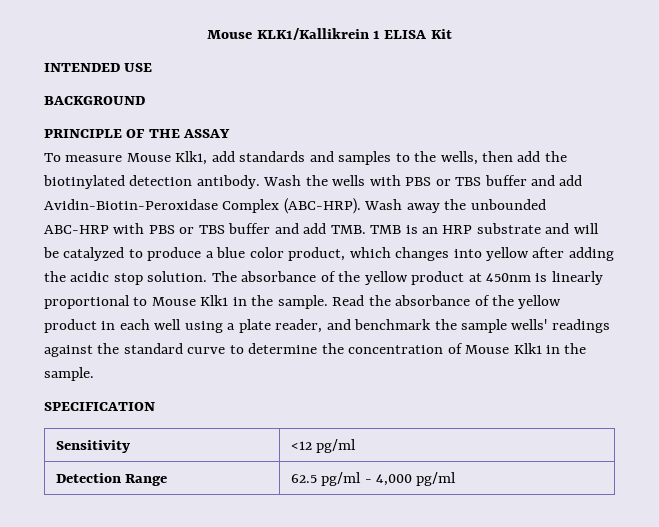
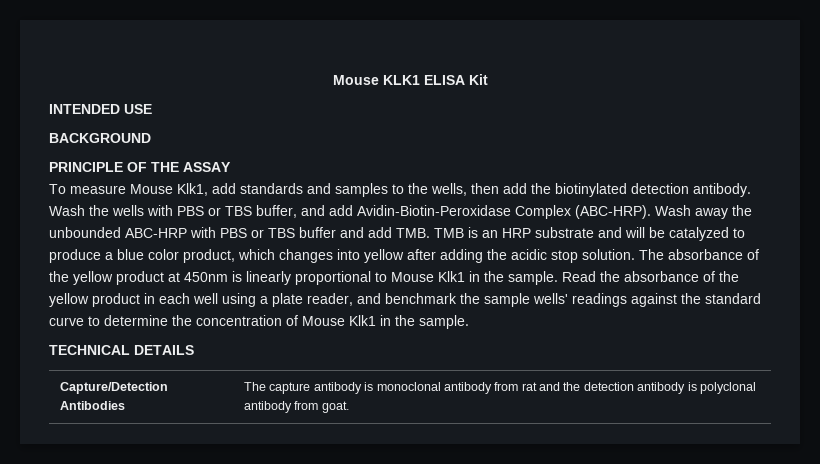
- Mouse KLK1/Kallikrein 1 ELISA Kit
+ Mouse KLK1 ELISA Kit
- Wash the wells with PBS or TBS buffer and add Avidin-Biotin-Peroxidase Complex (ABC-HRP).
+ Wash the wells with PBS or TBS buffer, and add Avidin-Biotin-Peroxidase Complex (ABC-HRP).
- SPECIFICATION
- Sensitivity | <12 pg/ml
- Detection Range | 62.5 pg/ml - 4,000 pg/ml
+ TECHNICAL DETAILS
+ Capture/Detection Antibodies | The capture antibody is monoclonal antibody from rat and the detection antibody is polyclonal antibody from goat.

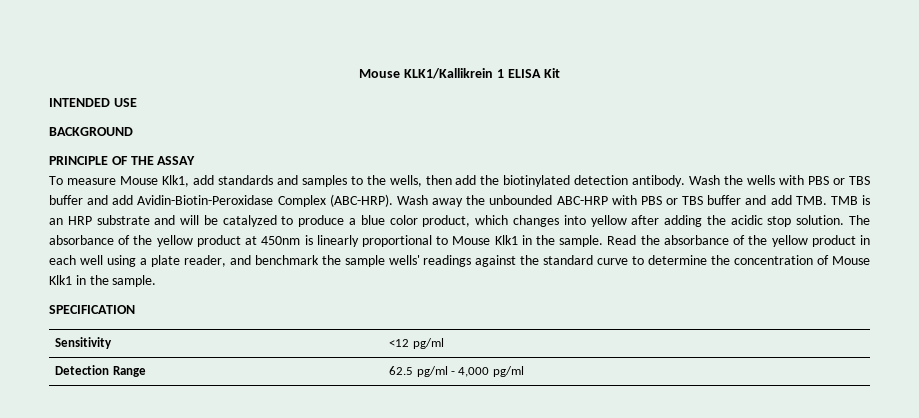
- Mouse KLK1 ELISA Kit
+ Mouse KLK1/Kallikrein 1 ELISA Kit
- Wash the wells with PBS or TBS buffer, and add Avidin-Biotin-Peroxidase Complex (ABC-HRP).
+ Wash the wells with PBS or TBS buffer and add Avidin-Biotin-Peroxidase Complex (ABC-HRP).
- TECHNICAL DETAILS
- Capture/Detection Antibodies | The capture antibody is monoclonal antibody from rat and the detection antibody is polyclonal antibody from goat.
+ SPECIFICATION
+ Sensitivity | <12 pg/ml
+ Detection Range | 62.5 pg/ml - 4,000 pg/ml

